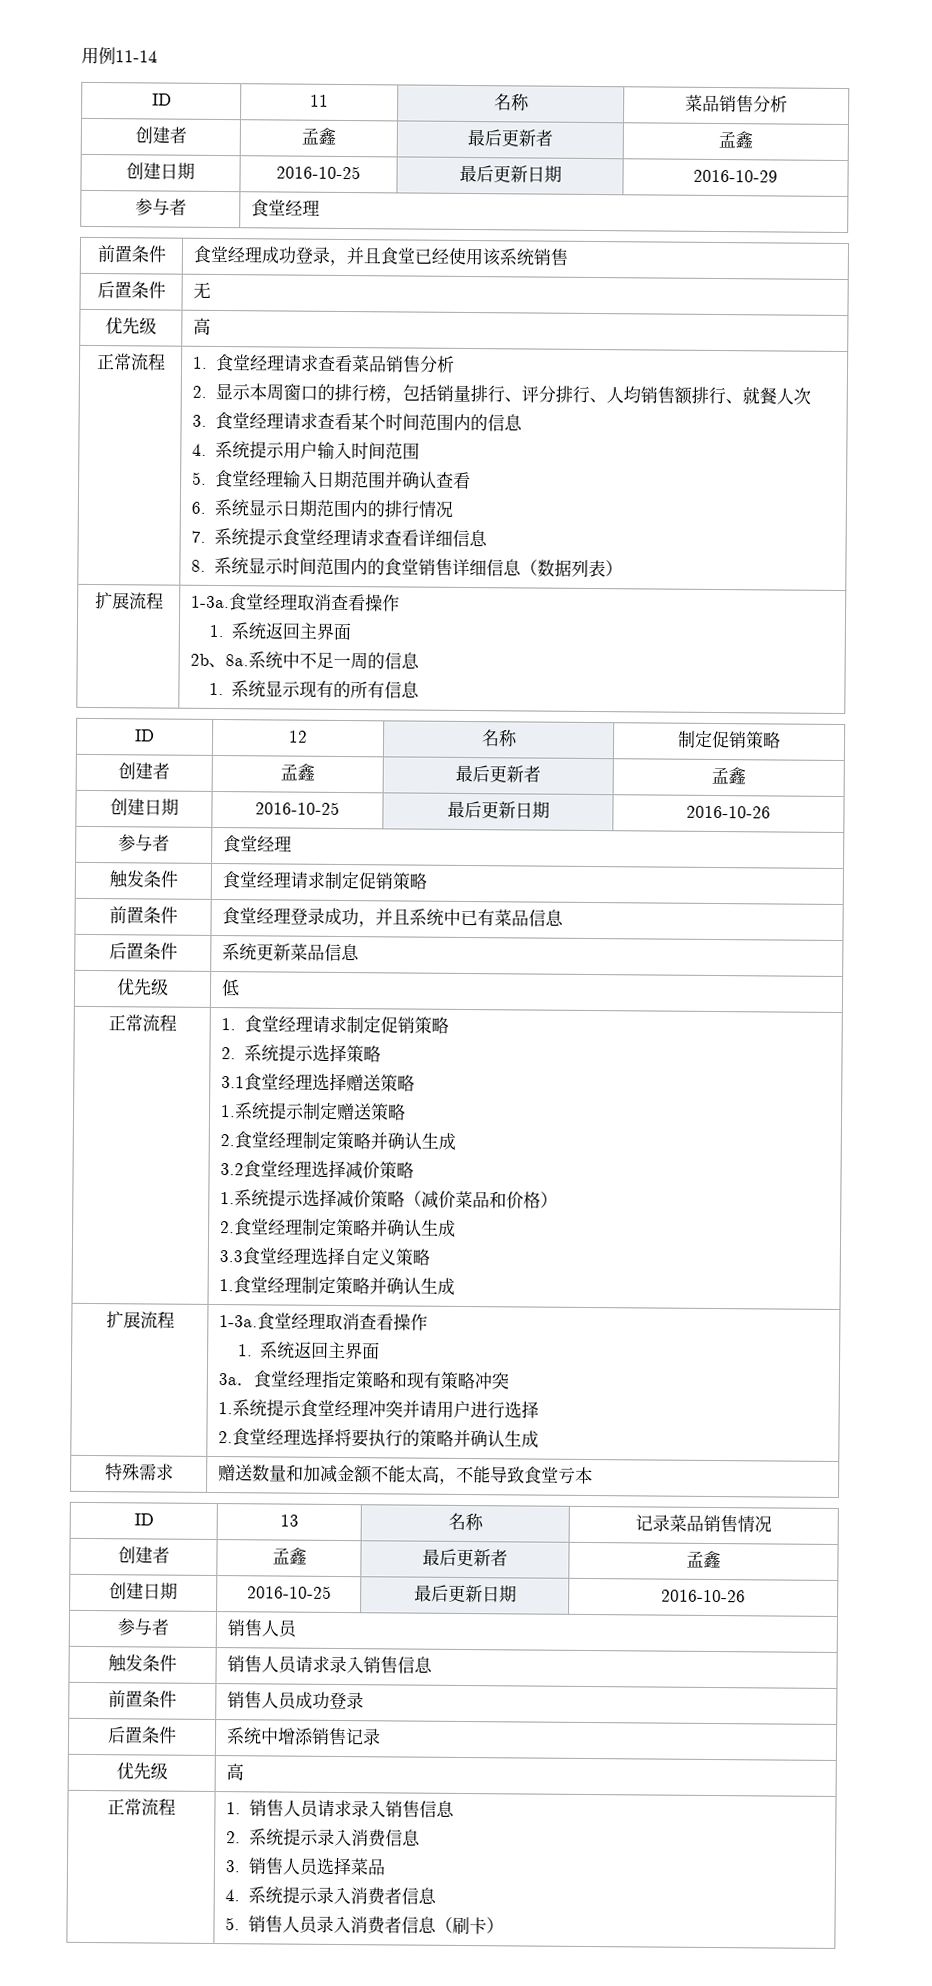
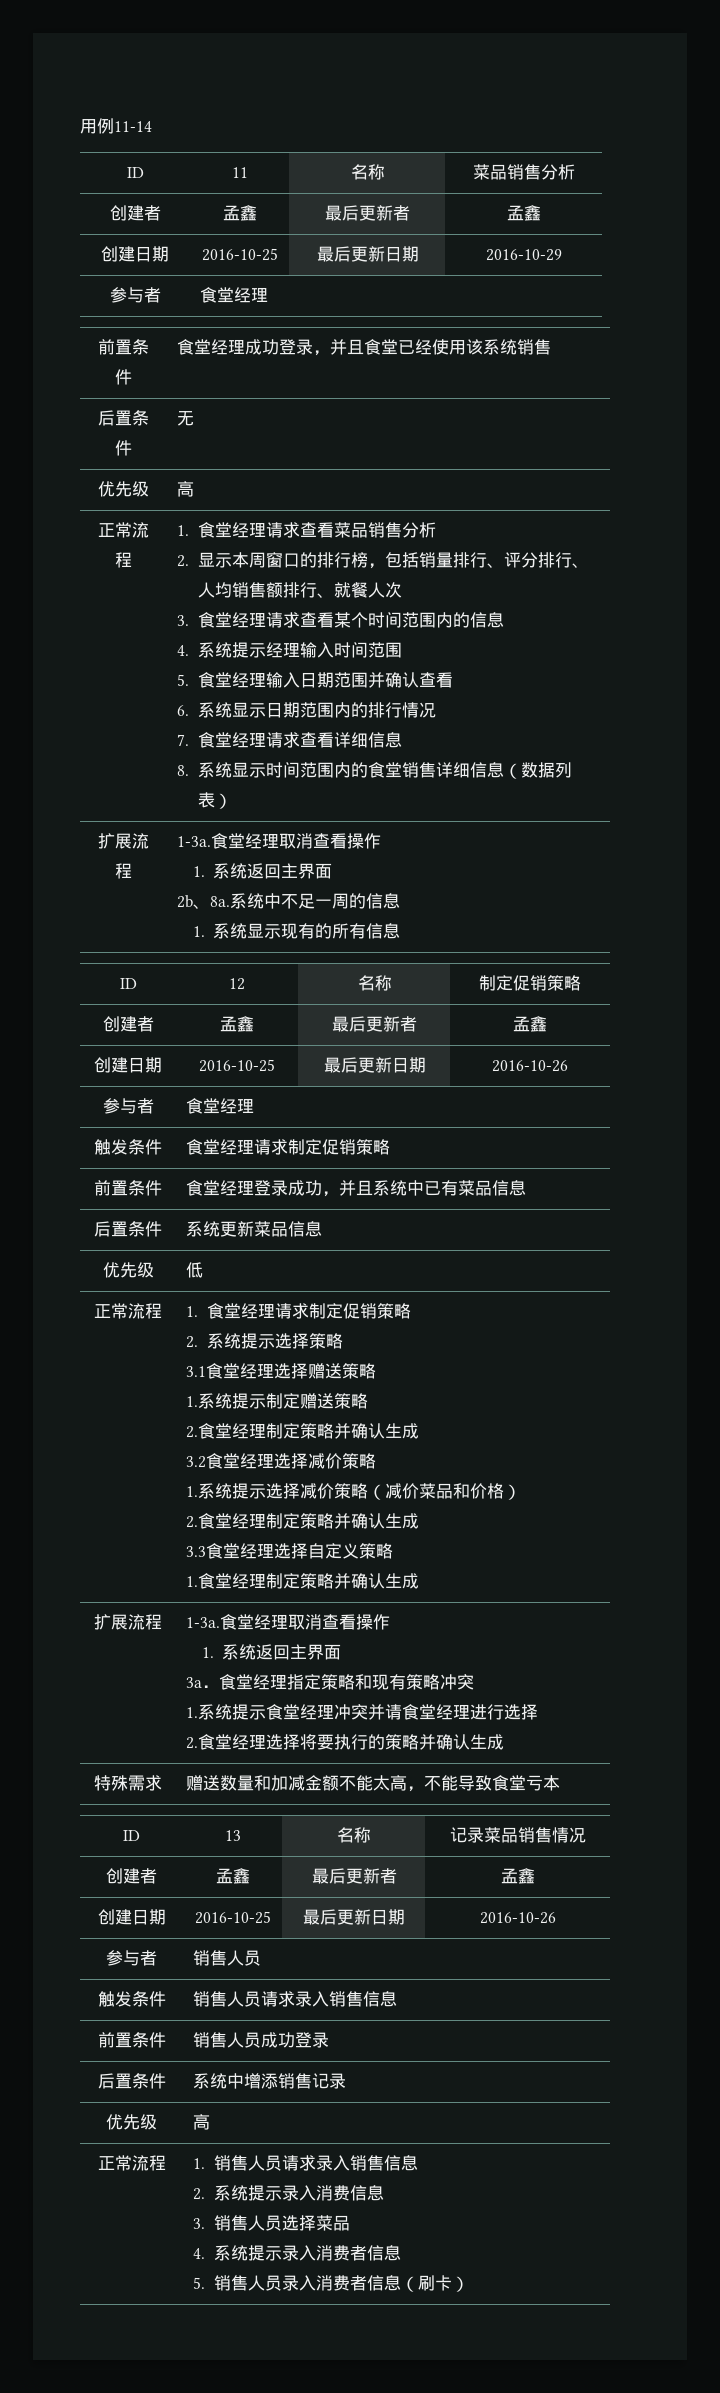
- 4.系统提示用户输入时间范围
+ 4.系统提示经理输入时间范围
- 7.系统提示食堂经理请求查看详细信息
+ 7.食堂经理请求查看详细信息
- 1.系统提示食堂经理冲突并请用户进行选择
+ 1.系统提示食堂经理冲突并请食堂经理进行选择

